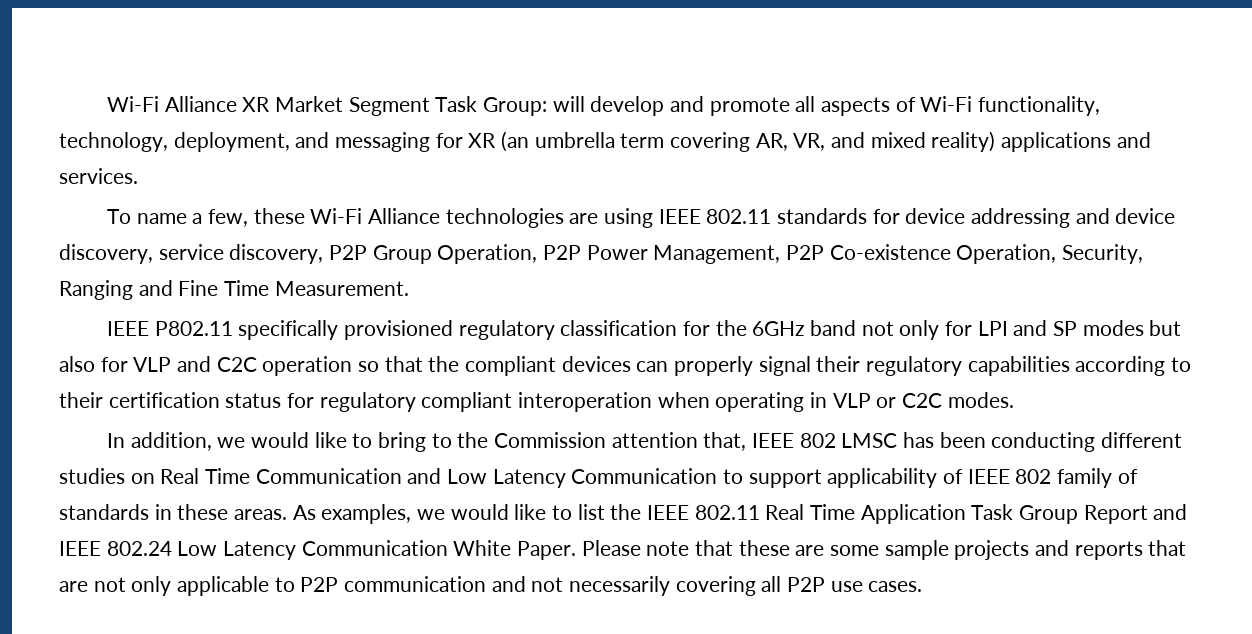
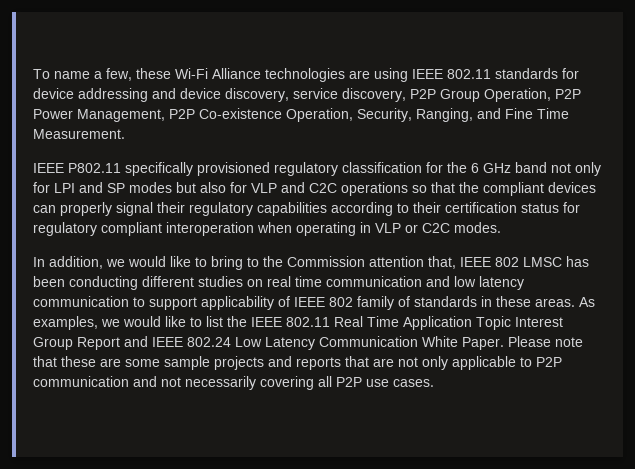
- Wi-Fi Alliance XR Market Segment Task Group: will develop and promote all aspects of Wi-Fi functionality, technology, deployment, and messaging for XR (an umbrella term covering AR, VR, and mixed reality) applications and services.
- To name a few, these Wi-Fi Alliance technologies are using IEEE 802.11 standards for device addressing and device discovery, service discovery, P2P Group Operation, P2P Power Management, P2P Co-existence Operation, Security, Ranging and Fine Time Measurement.
+ To name a few, these Wi-Fi Alliance technologies are using IEEE 802.11 standards for device addressing and device discovery, service discovery, P2P Group Operation, P2P Power Management, P2P Co-existence Operation, Security, Ranging, and Fine Time Measurement.
- IEEE P802.11 specifically provisioned regulatory classification for the 6GHz band not only for LPI and SP modes but also for VLP and C2C operation so that the compliant devices can properly signal their regulatory capabilities according to their certification status for regulatory compliant interoperation when operating in VLP or C2C modes.
+ IEEE P802.11 specifically provisioned regulatory classification for the 6 GHz band not only for LPI and SP modes but also for VLP and C2C operations so that the compliant devices can properly signal their regulatory capabilities according to their certification status for regulatory compliant interoperation when operating in VLP or C2C modes.
- In addition, we would like to bring to the Commission attention that, IEEE 802 LMSC has been conducting different studies on Real Time Communication and Low Latency Communication to support applicability of IEEE 802 family of standards in these areas.
+ In addition, we would like to bring to the Commission attention that, IEEE 802 LMSC has been conducting different studies on real time communication and low latency communication to support applicability of IEEE 802 family of standards in these areas.
- As examples, we would like to list the IEEE 802.11 Real Time Application Task Group Report and IEEE 802.24 Low Latency Communication White Paper.
+ As examples, we would like to list the IEEE 802.11 Real Time Application Topic Interest Group Report and IEEE 802.24 Low Latency Communication White Paper.

